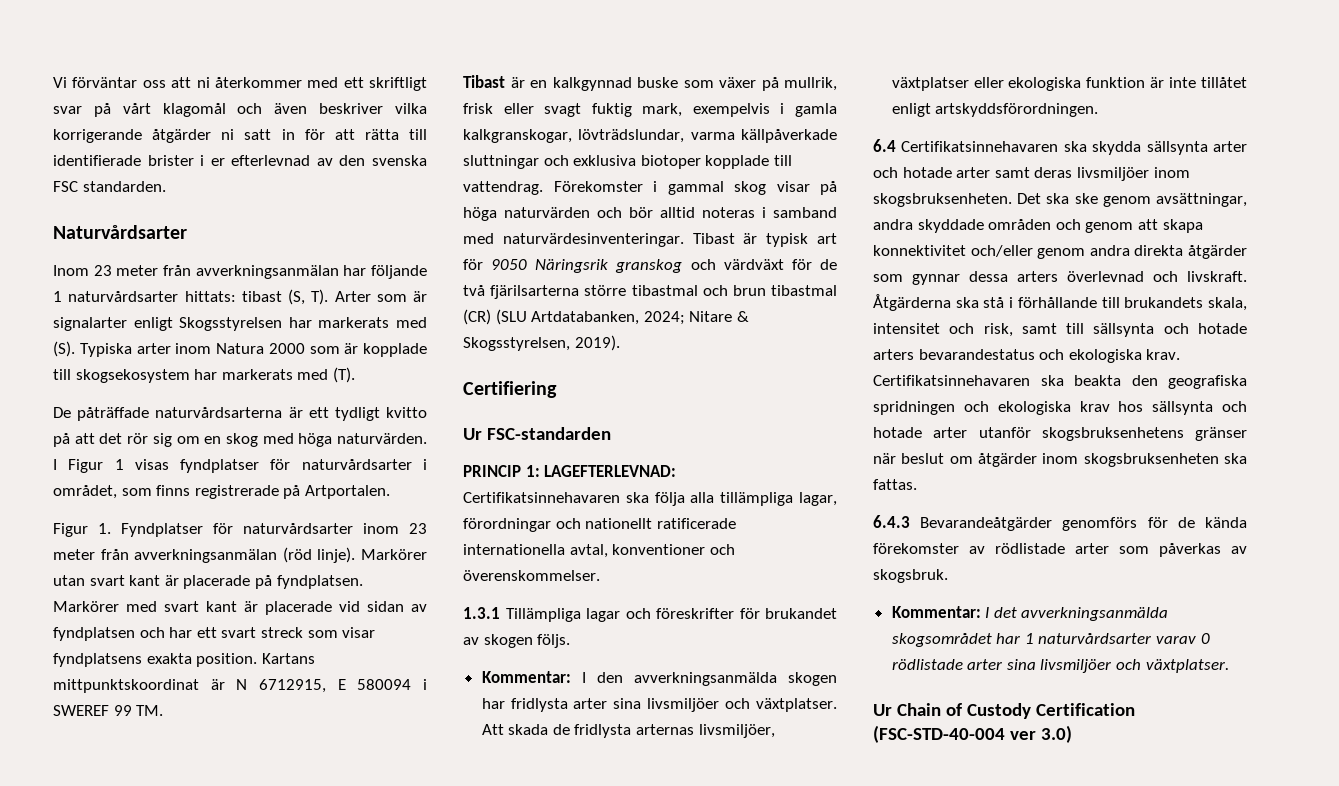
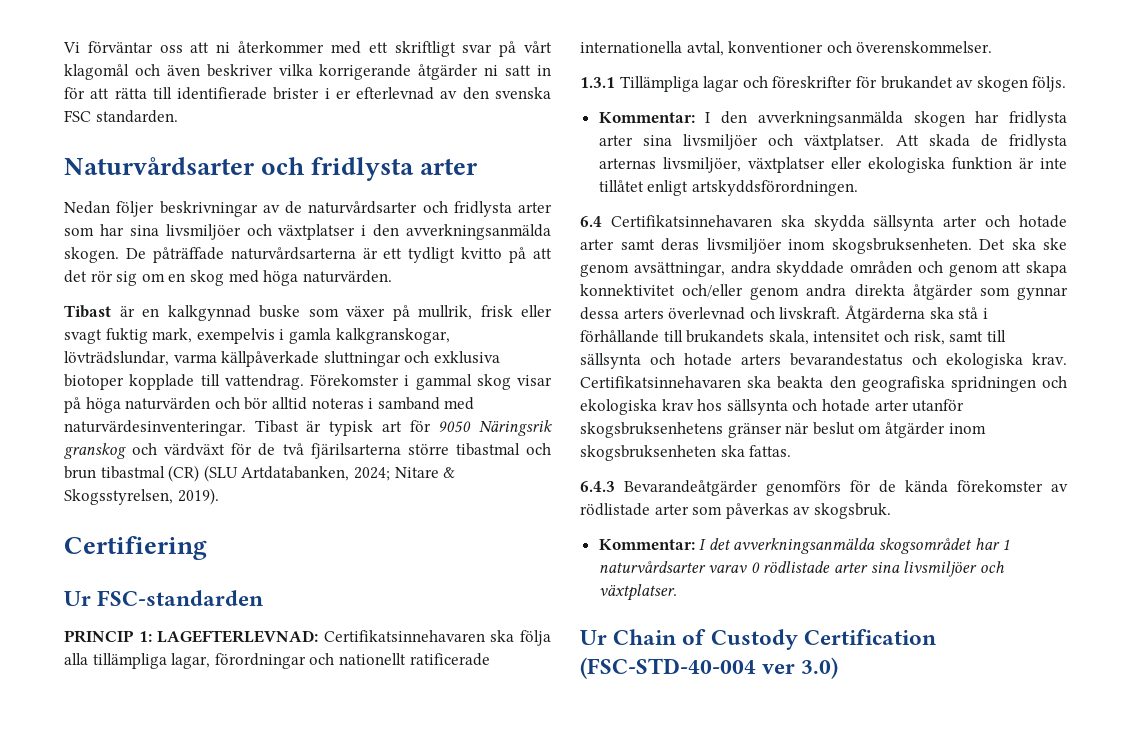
- Naturvårdsarter
- Inom 23 meter från avverkningsanmälan har följande 1 naturvårdsarter hittats: tibast (S, T). Arter som är signalarter enligt Skogsstyrelsen har markerats med (S). Typiska arter inom Natura 2000 som är kopplade till skogsekosystem har markerats med (T).
- De påträffade naturvårdsarterna är ett tydligt kvitto på att det rör sig om en skog med höga naturvärden. I Figur 1 visas fyndplatser för naturvårdsarter i området, som finns registrerade på Artportalen.
- Figur 1. Fyndplatser för naturvårdsarter inom 23 meter från avverkningsanmälan (röd linje). Markörer utan svart kant är placerade på fyndplatsen. Markörer med svart kant är placerade vid sidan av fyndplatsen och har ett svart streck som visar fyndplatsens exakta position. Kartans mittpunktskoordinat är N 6712915, E 580094 i SWEREF 99 TM.
+ Naturvårdsarter och fridlysta arter
+ Nedan följer beskrivningar av de naturvårdsarter och fridlysta arter som har sina livsmiljöer och växtplatser i den avverkningsanmälda skogen. De påträffade naturvårdsarterna är ett tydligt kvitto på att det rör sig om en skog med höga naturvärden.

